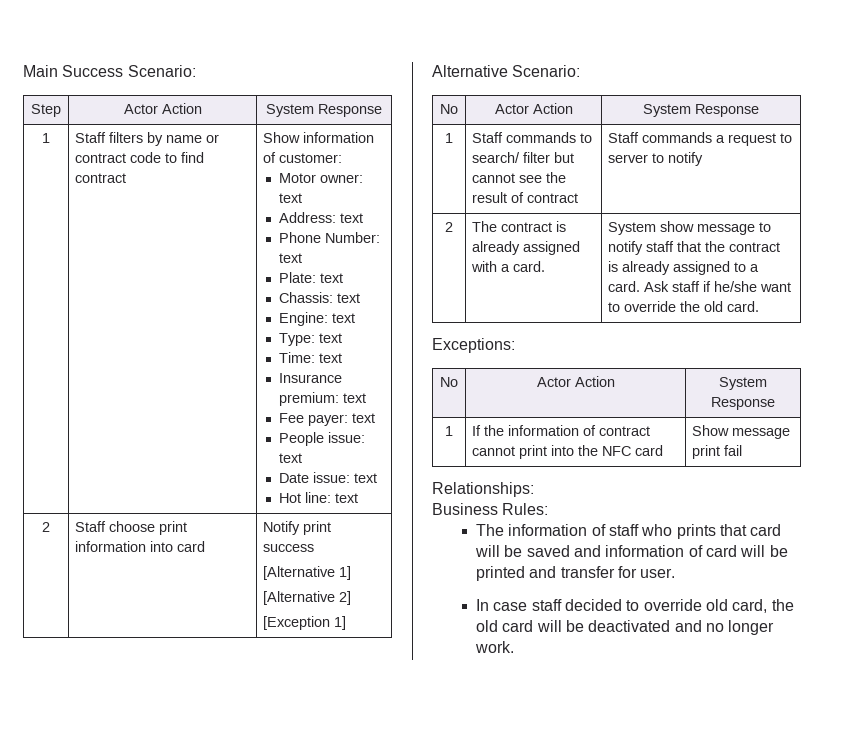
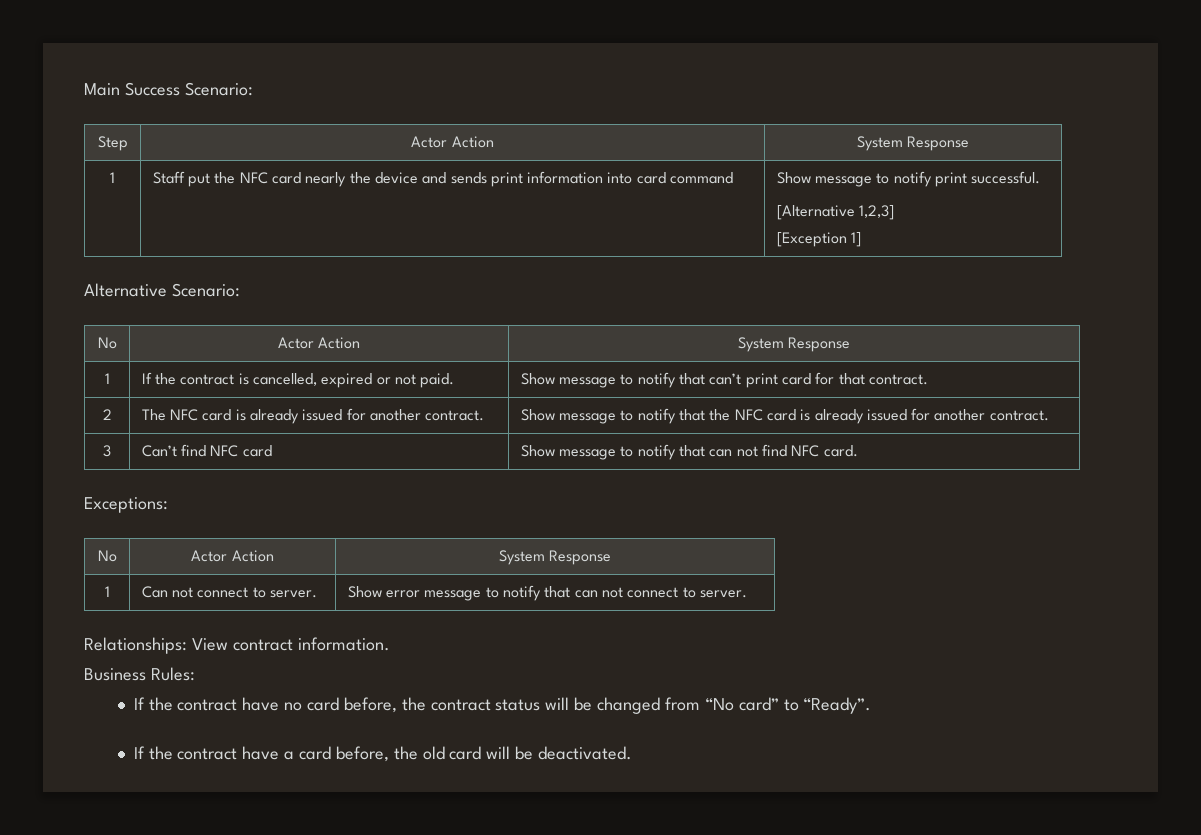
- Staff filters by name or contract code to find contract | Show information of customer:
- Motor owner: text
- Address: text
- Phone Number: text
- Plate: text
- Chassis: text
- Engine: text
- Type: text
- Time: text
- Insurance premium: text
- Fee payer: text
- People issue: text
- Date issue: text
- Hot line: text
- 2 | Staff choose print information into card | Notify print success
- [Alternative 1]
- [Alternative 2]
+ Staff put the NFC card nearly the device and sends print information into card command | Show message to notify print successful.
+ [Alternative 1,2,3]
- 1 | Staff commands to search/ filter but cannot see the result of contract | Staff commands a request to server to notify
- 2 | The contract is already assigned with a card. | System show message to notify staff that the contract is already assigned to a card. Ask staff if he/she want to override the old card.
+ 1 | If the contract is cancelled, expired or not paid. | Show message to notify that can’t print card for that contract.
+ 2 | The NFC card is already issued for another contract. | Show message to notify that the NFC card is already issued for another contract.
+ 3 | Can’t find NFC card | Show message to notify that can not find NFC card.
- 1 | If the information of contract cannot print into the NFC card | Show message print fail
- Relationships:
+ 1 | Can not connect to server. | Show error message to notify that can not connect to server.
+ Relationships: View contract information.
  Business Rules:
- The information of staff who prints that card will be saved and information of card will be printed and transfer for user.
- In case staff decided to override old card, the old card will be deactivated and no longer work.
+ If the contract have no card before, the contract status will be changed from “No card” to “Ready”.
+ If the contract have a card before, the old card will be deactivated.

